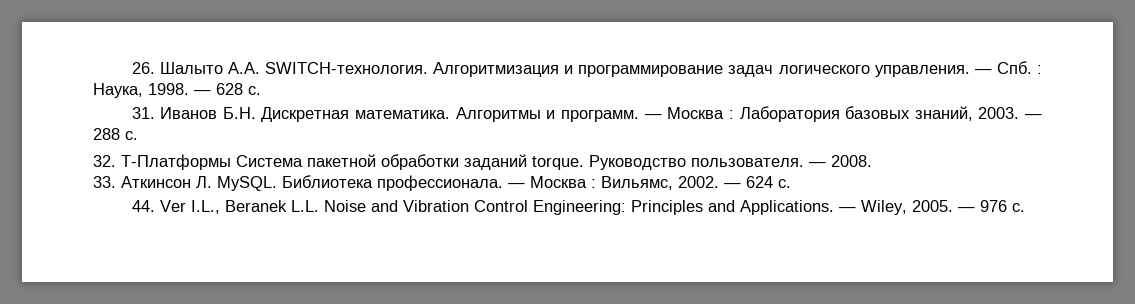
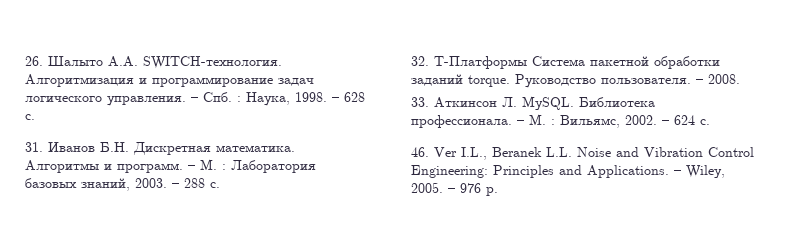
- — Спб. : Наука, 1998.
+ – Спб. : Наука, 1998.
- — 628 c.
+ – 628 c.
- — Москва : Лаборатория базовых знаний, 2003.
+ – М. : Лаборатория базовых знаний, 2003.
- — 288 c.
+ – 288 c.
- — 2008.
+ – 2008.
- — Москва : Вильямс, 2002.
+ – М. : Вильямс, 2002.
- — 624 c.
+ – 624 c.
- 44. Ver I.L., Beranek L.L. Noise and Vibration Control Engineering: Principles and Applications.
+ 46. Ver I.L., Beranek L.L. Noise and Vibration Control Engineering: Principles and Applications.
- — Wiley, 2005.
+ – Wiley, 2005.
- — 976 c.
+ – 976 p.

